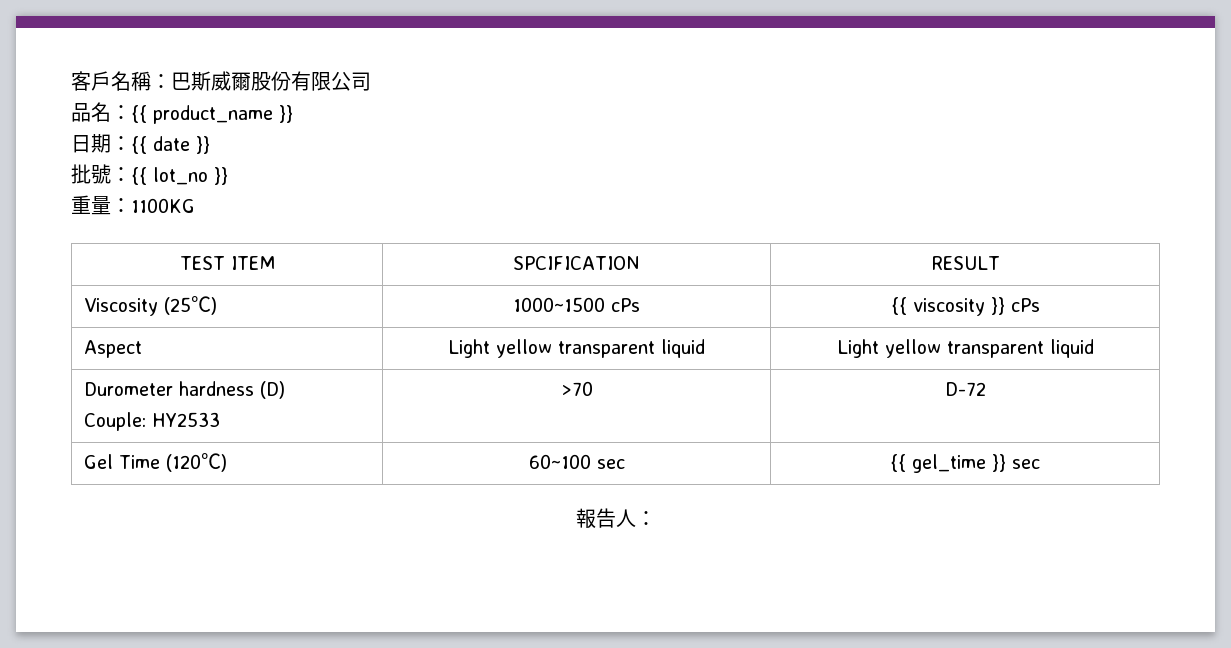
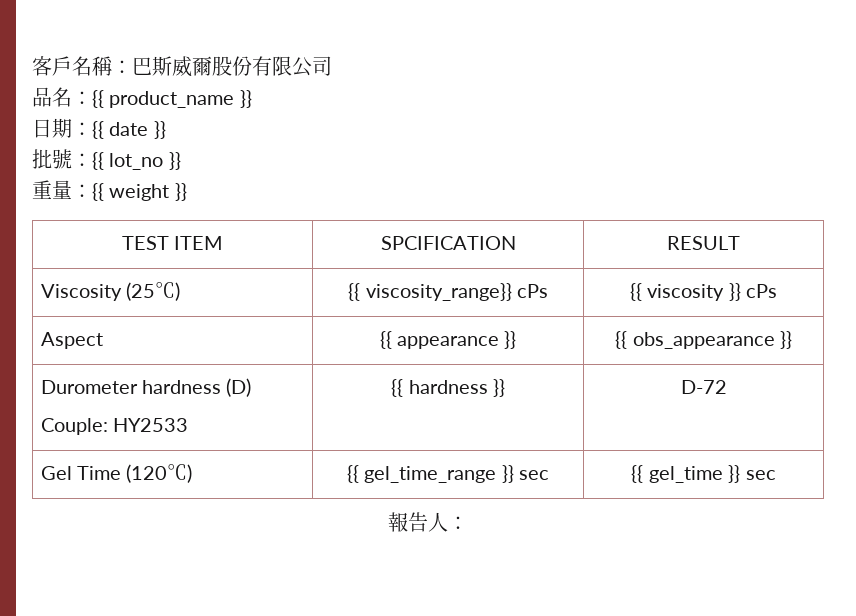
- 重量：1100KG
+ 重量：{{ weight }}
- Viscosity (25℃) | 1000~1500 cPs | {{ viscosity }} cPs
+ Viscosity (25℃) | {{ viscosity_range}} cPs | {{ viscosity }} cPs
- Aspect | Light yellow transparent liquid | Light yellow transparent liquid
+ Aspect | {{ appearance }} | {{ obs_appearance }}
  Durometer hardness (D)
- Couple: HY2533 | >70 | D-72
+ Couple: HY2533 | {{ hardness }} | D-72
- Gel Time (120℃) | 60~100 sec | {{ gel_time }} sec
+ Gel Time (120℃) | {{ gel_time_range }} sec | {{ gel_time }} sec

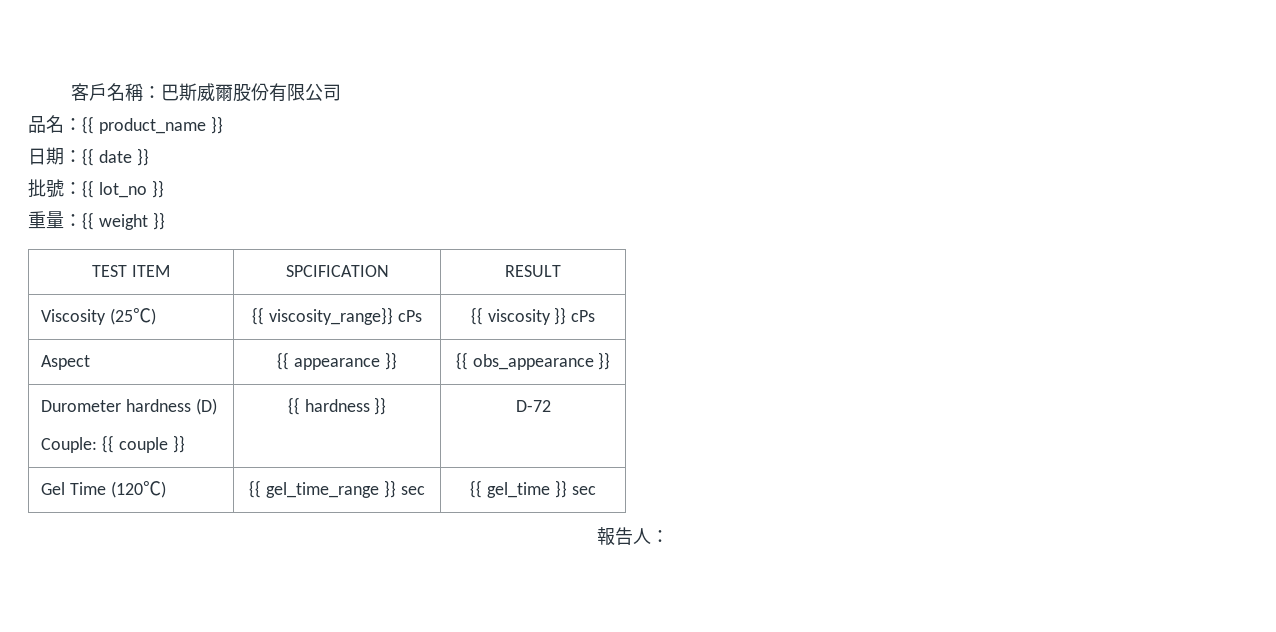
  Durometer hardness (D)
- Couple: HY2533 | {{ hardness }} | D-72
+ Couple: {{ couple }} | {{ hardness }} | D-72

